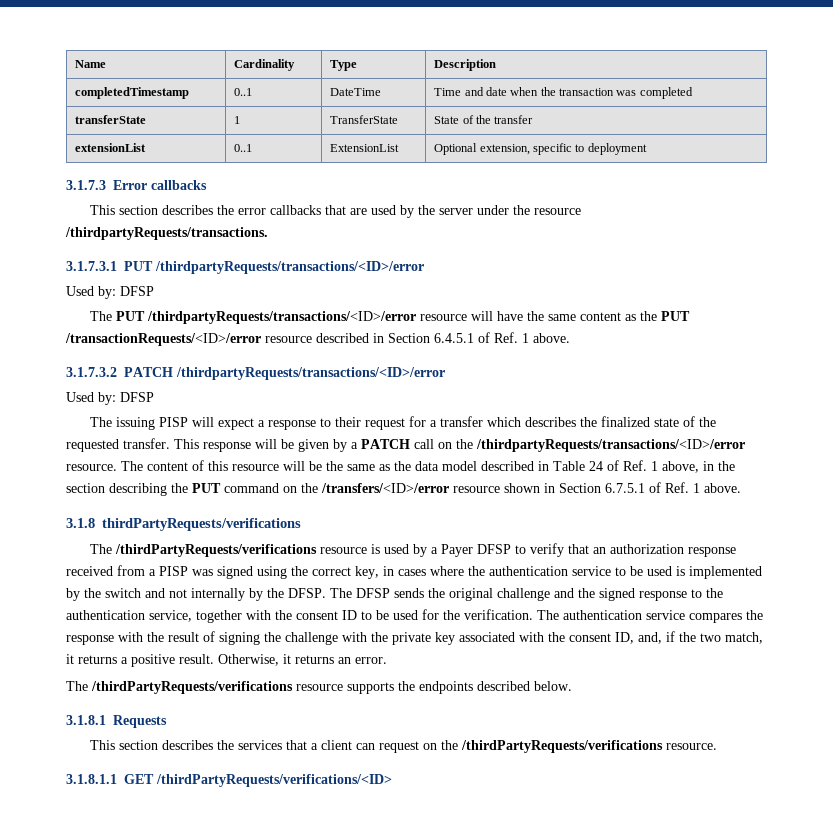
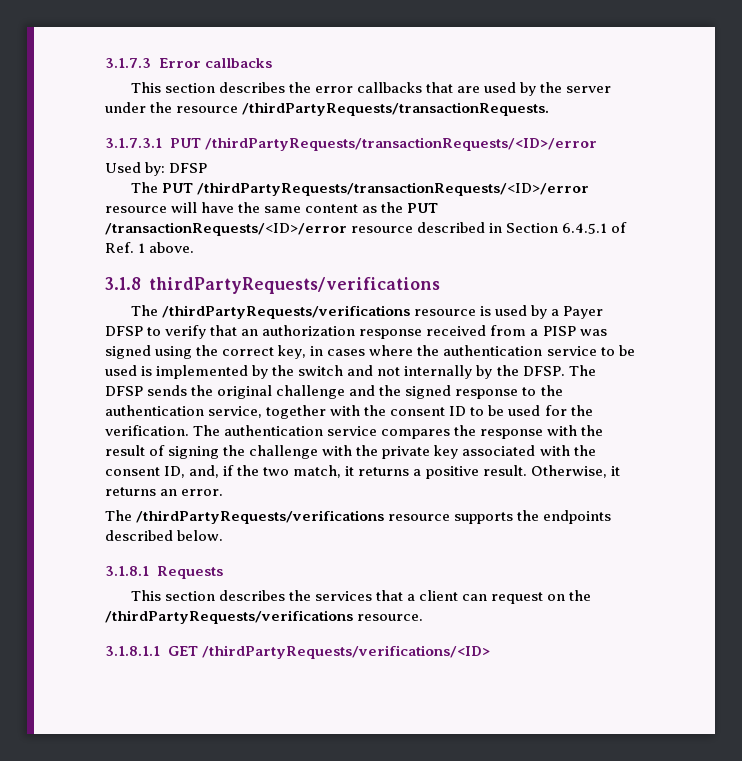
- Name | Cardinality | Type | Description
- completedTimestamp | 0..1 | DateTime | Time and date when the transaction was completed
- transferState | 1 | TransferState | State of the transfer
- extensionList | 0..1 | ExtensionList | Optional extension, specific to deployment
- This section describes the error callbacks that are used by the server under the resource /thirdpartyRequests/transactions.
+ This section describes the error callbacks that are used by the server under the resource /thirdPartyRequests/transactionRequests.
- 3.1.7.3.1 PUT /thirdpartyRequests/transactions/<ID>/error
+ 3.1.7.3.1 PUT /thirdPartyRequests/transactionRequests/<ID>/error
- The PUT /thirdpartyRequests/transactions/<ID>/error resource will have the same content as the PUT /transactionRequests/<ID>/error resource described in Section 6.4.5.1 of Ref. 1 above.
+ The PUT /thirdPartyRequests/transactionRequests/<ID>/error resource will have the same content as the PUT /transactionRequests/<ID>/error resource described in Section 6.4.5.1 of Ref. 1 above.
- 3.1.7.3.2 PATCH /thirdpartyRequests/transactions/<ID>/error
- Used by: DFSP
- The issuing PISP will expect a response to their request for a transfer which describes the finalized state of the requested transfer. This response will be given by a PATCH call on the /thirdpartyRequests/transactions/<ID>/error resource. The content of this resource will be the same as the data model described in Table 24 of Ref. 1 above, in the section describing the PUT command on the /transfers/<ID>/error resource shown in Section 6.7.5.1 of Ref. 1 above.

